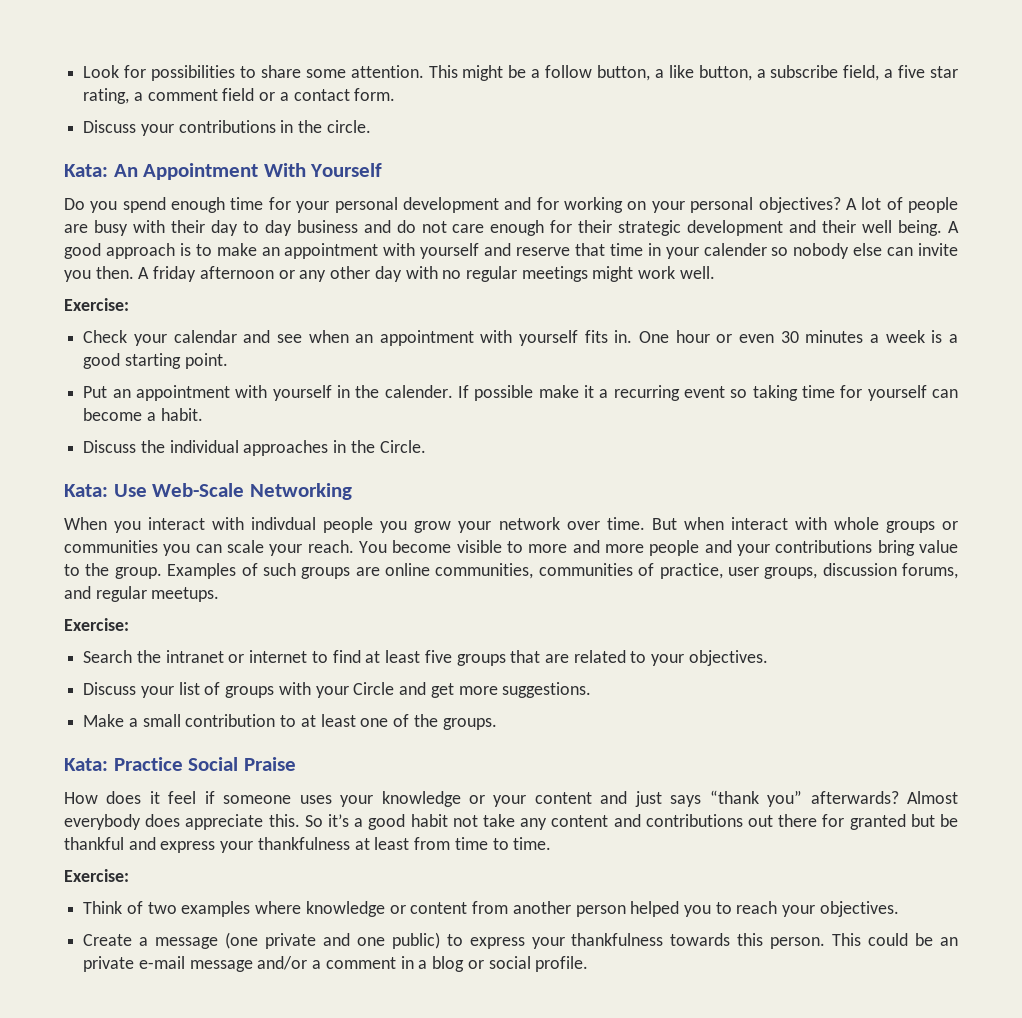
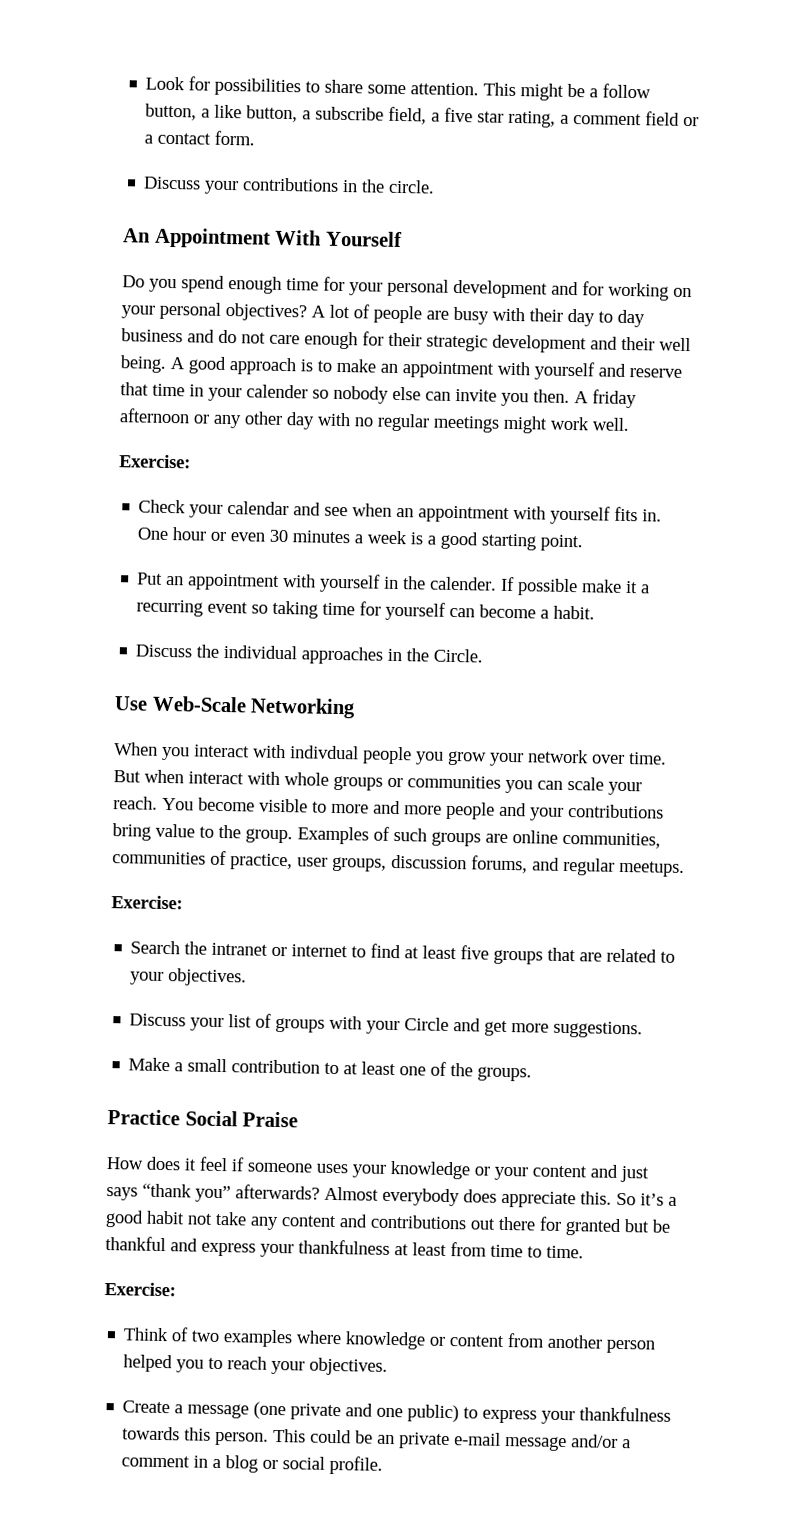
- Kata: An Appointment With Yourself
+ An Appointment With Yourself
- Kata: Use Web-Scale Networking
+ Use Web-Scale Networking
- Kata: Practice Social Praise
+ Practice Social Praise

